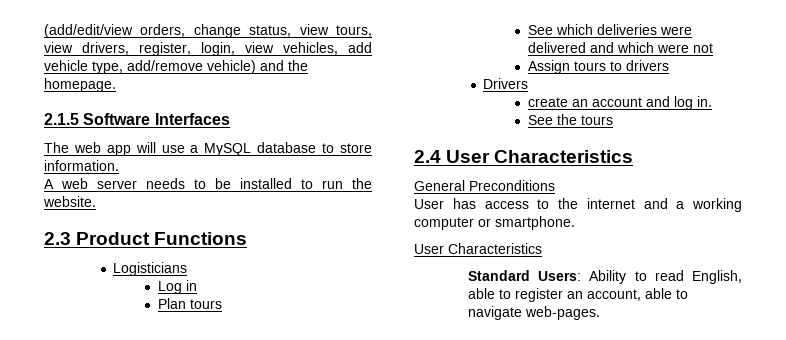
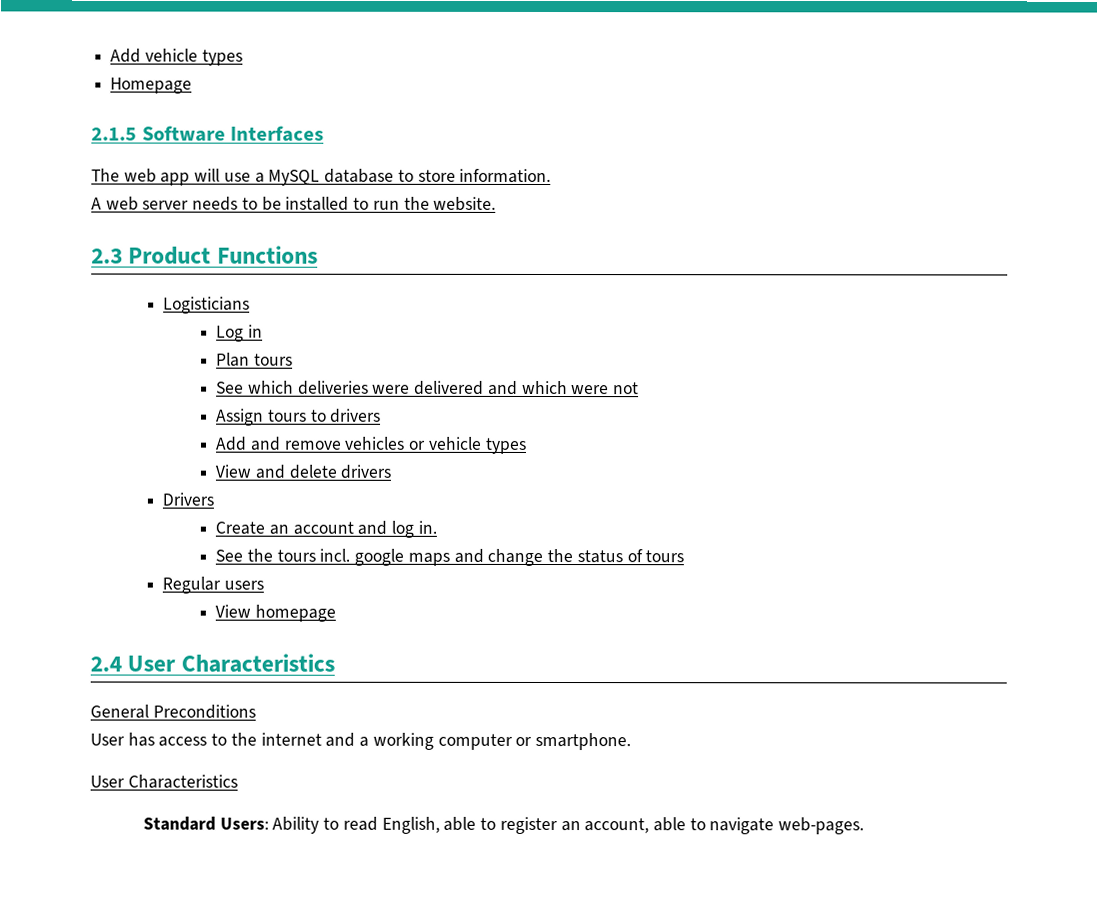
- (add/edit/view orders, change status, view tours, view drivers, register, login, view vehicles, add vehicle type, add/remove vehicle) and the homepage.
+ Add vehicle types
+ Homepage
+ Add and remove vehicles or vehicle types
+ View and delete drivers
- create an account and log in.
+ Create an account and log in.
- See the tours
+ See the tours incl. google maps and change the status of tours
+ Regular users
+ View homepage

